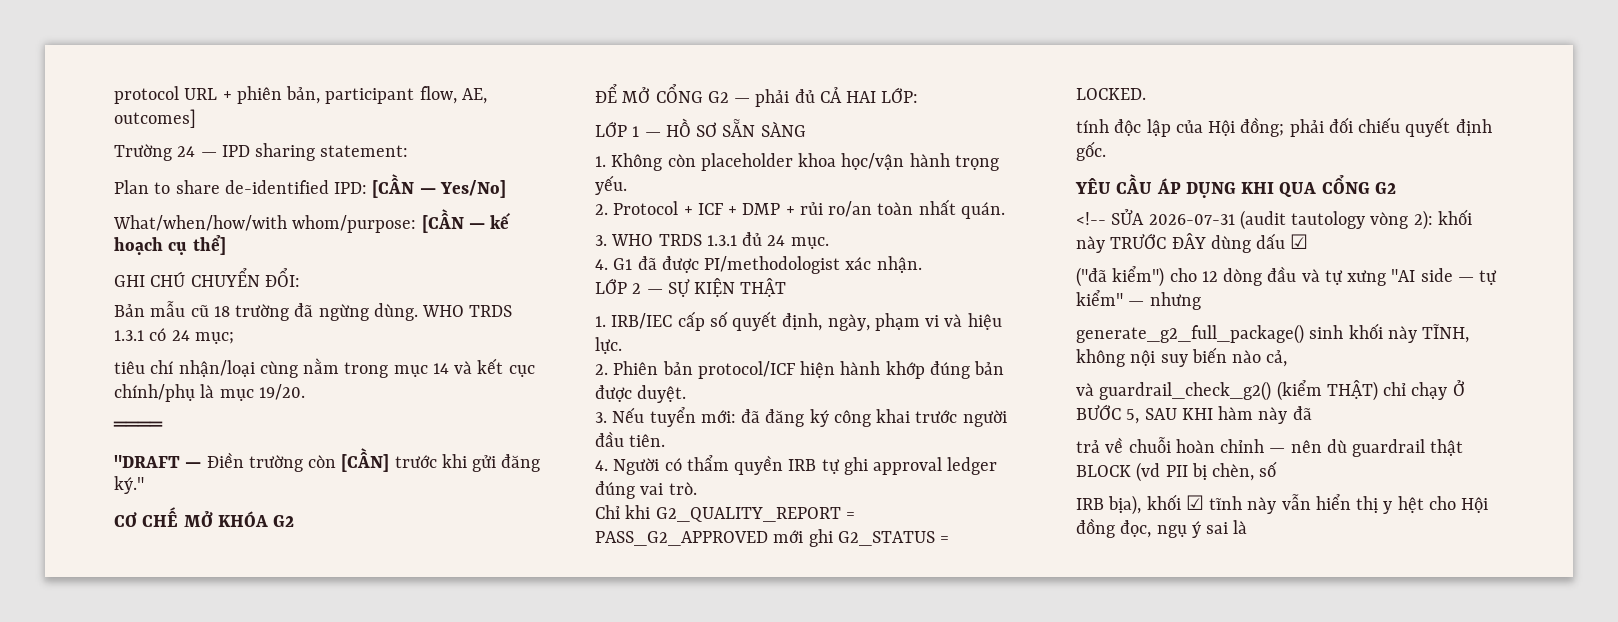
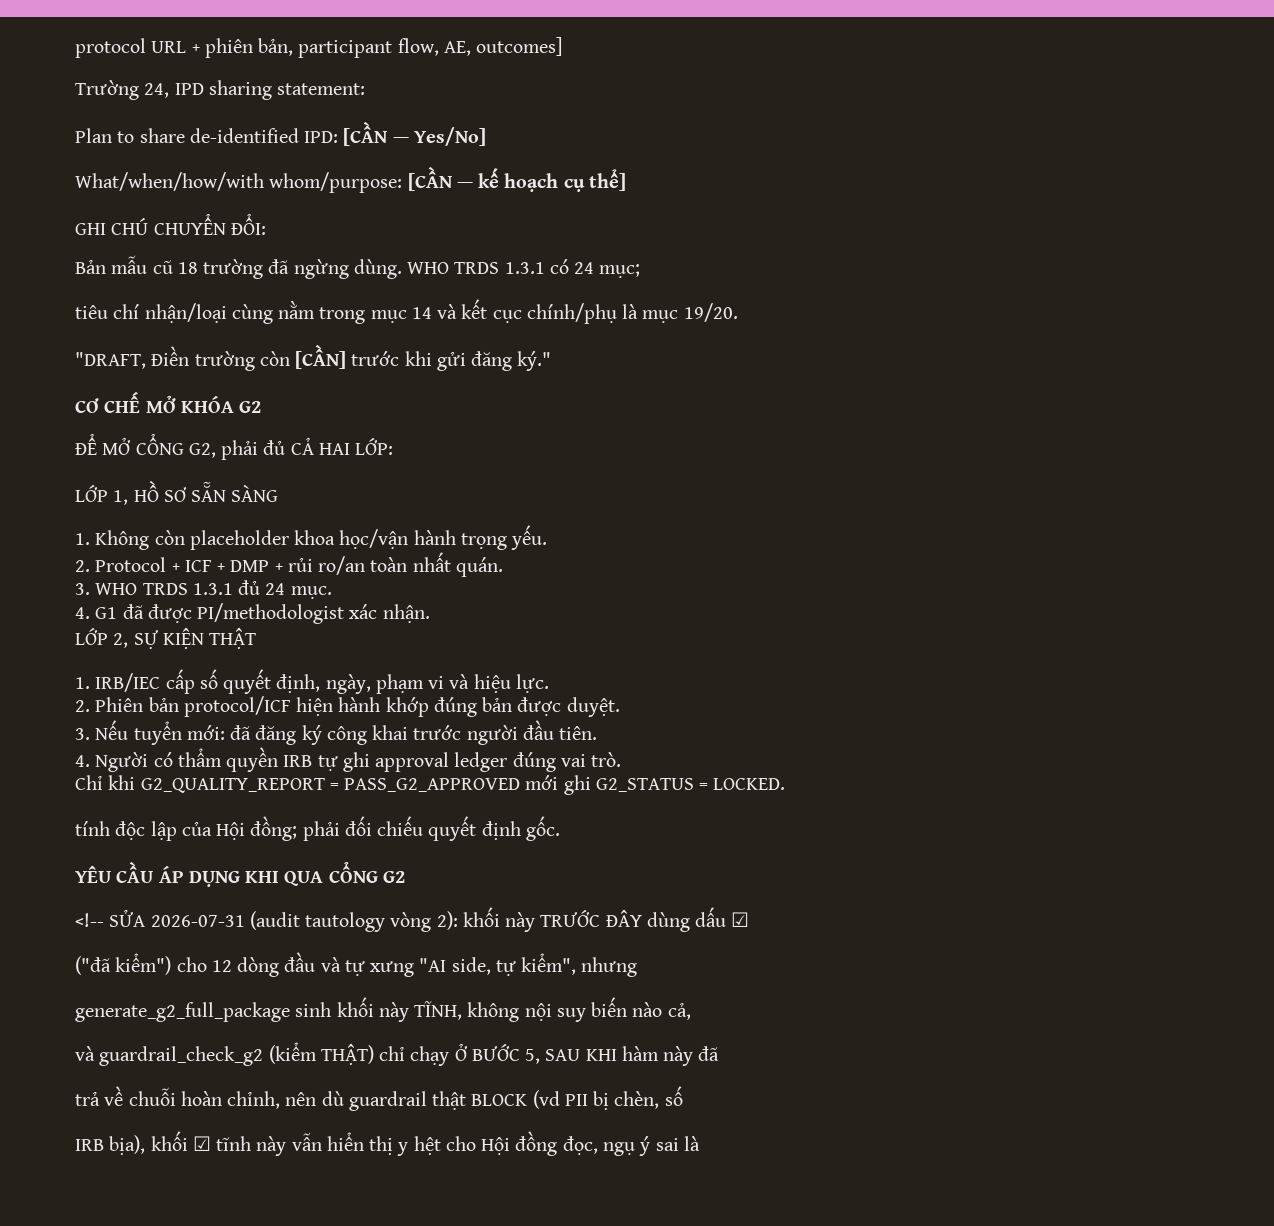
- Trường 24 — IPD sharing statement:
+ Trường 24, IPD sharing statement:
- ════
- "DRAFT — Điền trường còn [CẦN] trước khi gửi đăng ký."
+ "DRAFT, Điền trường còn [CẦN] trước khi gửi đăng ký."
- ĐỂ MỞ CỔNG G2 — phải đủ CẢ HAI LỚP:
+ ĐỂ MỞ CỔNG G2, phải đủ CẢ HAI LỚP:
- LỚP 1 — HỒ SƠ SẴN SÀNG
+ LỚP 1, HỒ SƠ SẴN SÀNG
- LỚP 2 — SỰ KIỆN THẬT
+ LỚP 2, SỰ KIỆN THẬT
- ("đã kiểm") cho 12 dòng đầu và tự xưng "AI side — tự kiểm" — nhưng
+ ("đã kiểm") cho 12 dòng đầu và tự xưng "AI side, tự kiểm", nhưng
- generate_g2_full_package() sinh khối này TĨNH, không nội suy biến nào cả,
+ generate_g2_full_package sinh khối này TĨNH, không nội suy biến nào cả,
- và guardrail_check_g2() (kiểm THẬT) chỉ chạy Ở BƯỚC 5, SAU KHI hàm này đã
+ và guardrail_check_g2 (kiểm THẬT) chỉ chạy Ở BƯỚC 5, SAU KHI hàm này đã
- trả về chuỗi hoàn chỉnh — nên dù guardrail thật BLOCK (vd PII bị chèn, số
+ trả về chuỗi hoàn chỉnh, nên dù guardrail thật BLOCK (vd PII bị chèn, số

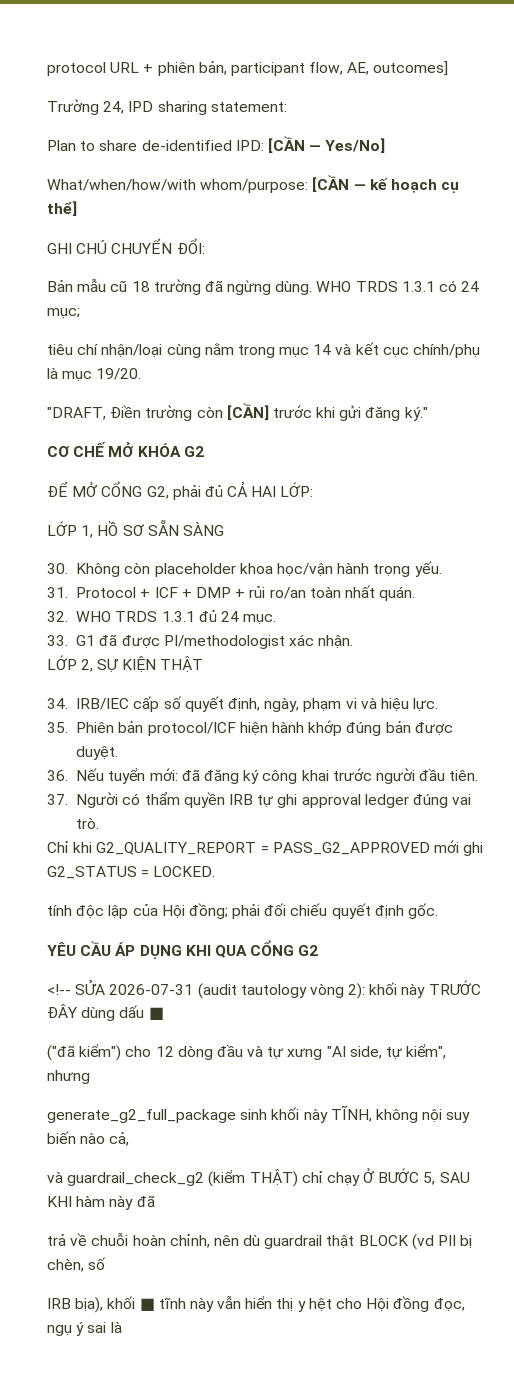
- 1. Không còn placeholder khoa học/vận hành trọng yếu.
+ 30. Không còn placeholder khoa học/vận hành trọng yếu.
- 2. Protocol + ICF + DMP + rủi ro/an toàn nhất quán.
+ 31. Protocol + ICF + DMP + rủi ro/an toàn nhất quán.
- 3. WHO TRDS 1.3.1 đủ 24 mục.
+ 32. WHO TRDS 1.3.1 đủ 24 mục.
- 4. G1 đã được PI/methodologist xác nhận.
+ 33. G1 đã được PI/methodologist xác nhận.
- 1. IRB/IEC cấp số quyết định, ngày, phạm vi và hiệu lực.
+ 34. IRB/IEC cấp số quyết định, ngày, phạm vi và hiệu lực.
- 2. Phiên bản protocol/ICF hiện hành khớp đúng bản được duyệt.
+ 35. Phiên bản protocol/ICF hiện hành khớp đúng bản được duyệt.
- 3. Nếu tuyển mới: đã đăng ký công khai trước người đầu tiên.
+ 36. Nếu tuyển mới: đã đăng ký công khai trước người đầu tiên.
- 4. Người có thẩm quyền IRB tự ghi approval ledger đúng vai trò.
+ 37. Người có thẩm quyền IRB tự ghi approval ledger đúng vai trò.
- <!-- SỬA 2026-07-31 (audit tautology vòng 2): khối này TRƯỚC ĐÂY dùng dấu ☑
+ <!-- SỬA 2026-07-31 (audit tautology vòng 2): khối này TRƯỚC ĐÂY dùng dấu ■
- IRB bịa), khối ☑ tĩnh này vẫn hiển thị y hệt cho Hội đồng đọc, ngụ ý sai là
+ IRB bịa), khối ■ tĩnh này vẫn hiển thị y hệt cho Hội đồng đọc, ngụ ý sai là

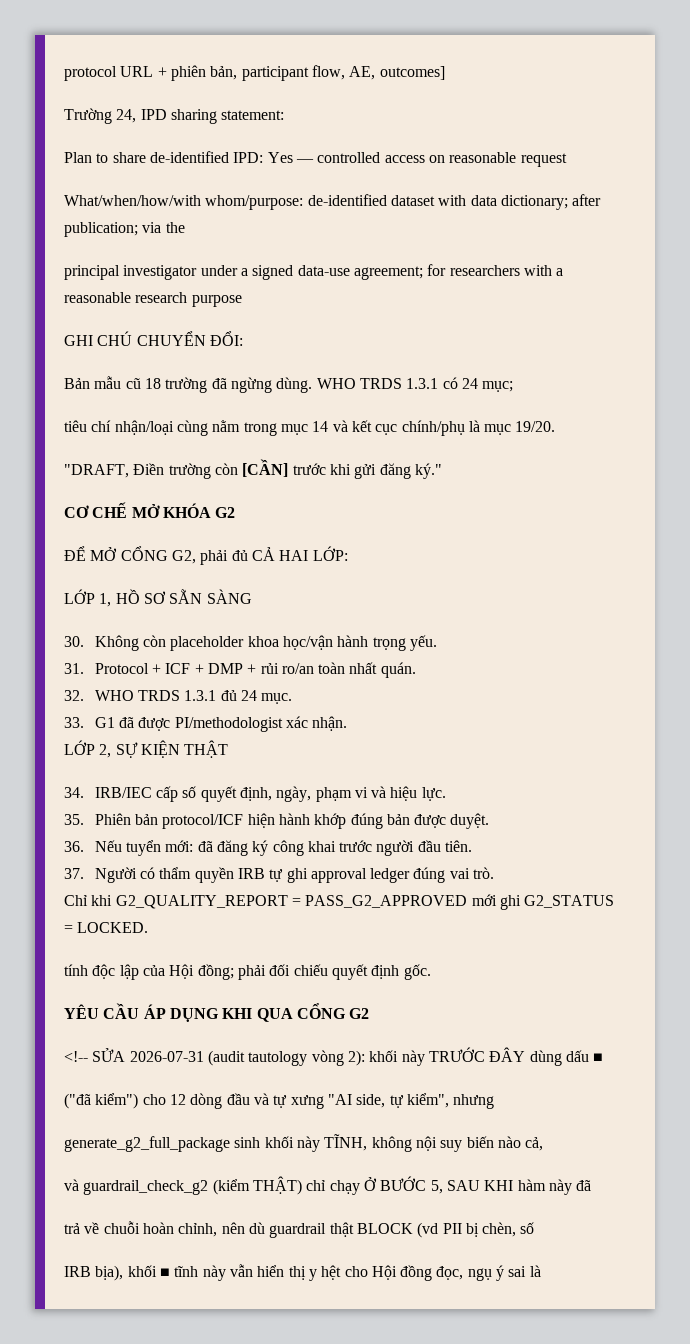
- Plan to share de-identified IPD: [CẦN — Yes/No]
- What/when/how/with whom/purpose: [CẦN — kế hoạch cụ thể]
+ Plan to share de-identified IPD: Yes — controlled access on reasonable request
+ What/when/how/with whom/purpose: de-identified dataset with data dictionary; after publication; via the
+ principal investigator under a signed data-use agreement; for researchers with a reasonable research purpose

